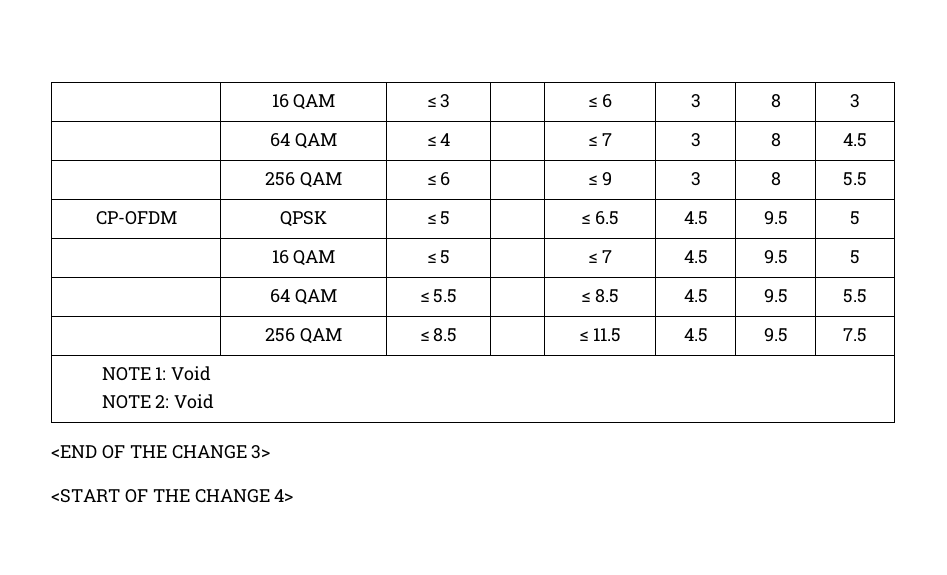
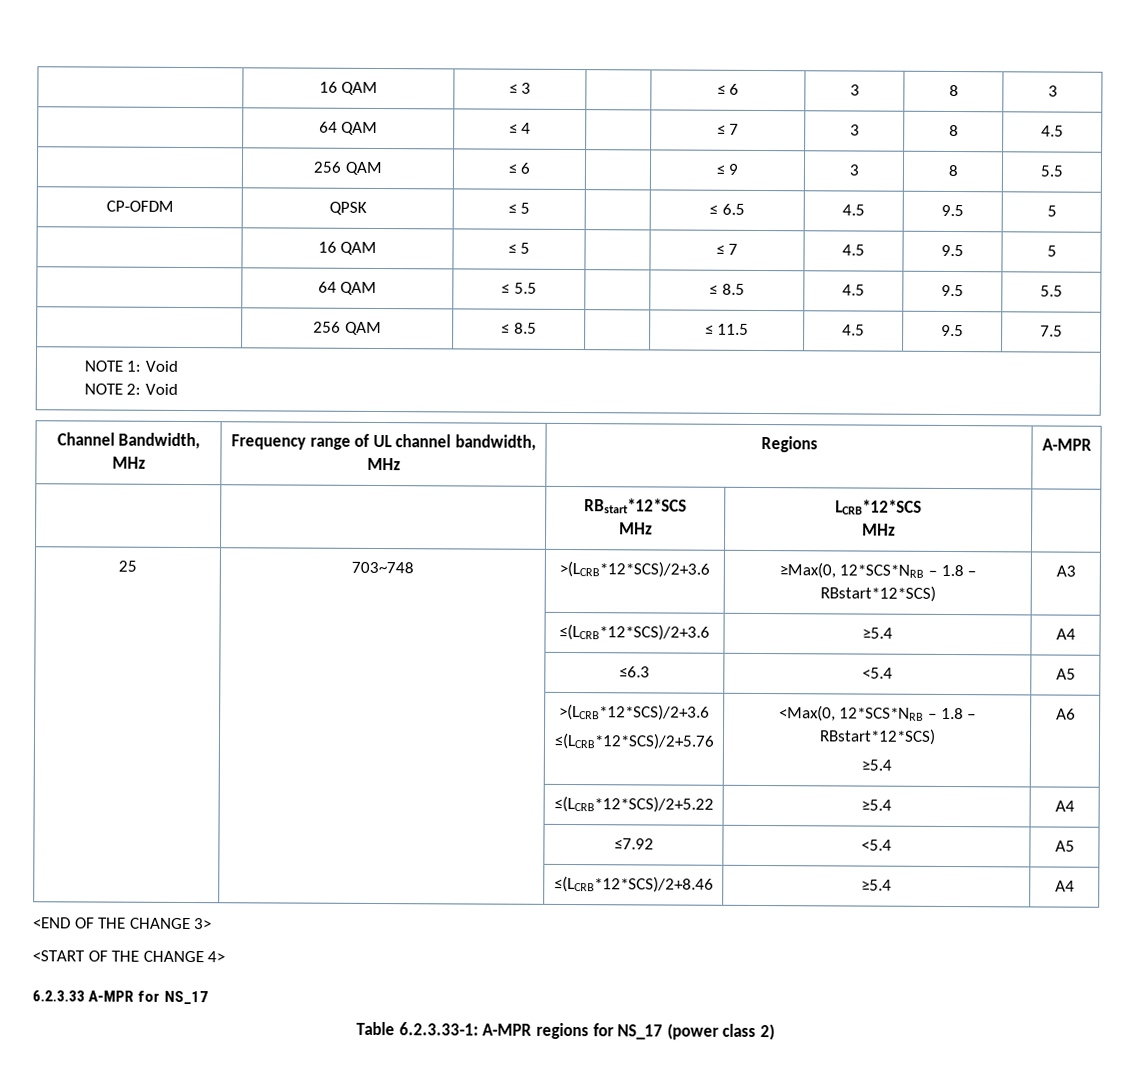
+ Channel Bandwidth, MHz | Frequency range of UL channel bandwidth, MHz | Regions | A-MPR
+ | | RBstart*12*SCS
+ MHz | LCRB*12*SCS
+ MHz |
+ 25 | 703~748 | >(LCRB*12*SCS)/2+3.6 | ≥Max(0, 12*SCS*NRB – 1.8 – RBstart*12*SCS) | A3
+ | | ≤(LCRB*12*SCS)/2+3.6 | ≥5.4 | A4
+ | | ≤6.3 | <5.4 | A5
+ | | >(LCRB*12*SCS)/2+3.6
+ ≤(LCRB*12*SCS)/2+5.76 | <Max(0, 12*SCS*NRB – 1.8 – RBstart*12*SCS)
+ ≥5.4 | A6
+ | | ≤(LCRB*12*SCS)/2+5.22 | ≥5.4 | A4
+ | | ≤7.92 | <5.4 | A5
+ | | ≤(LCRB*12*SCS)/2+8.46 | ≥5.4 | A4
+ 6.2.3.33 A-MPR for NS_17
+ Table 6.2.3.33-1: A-MPR regions for NS_17 (power class 2)

